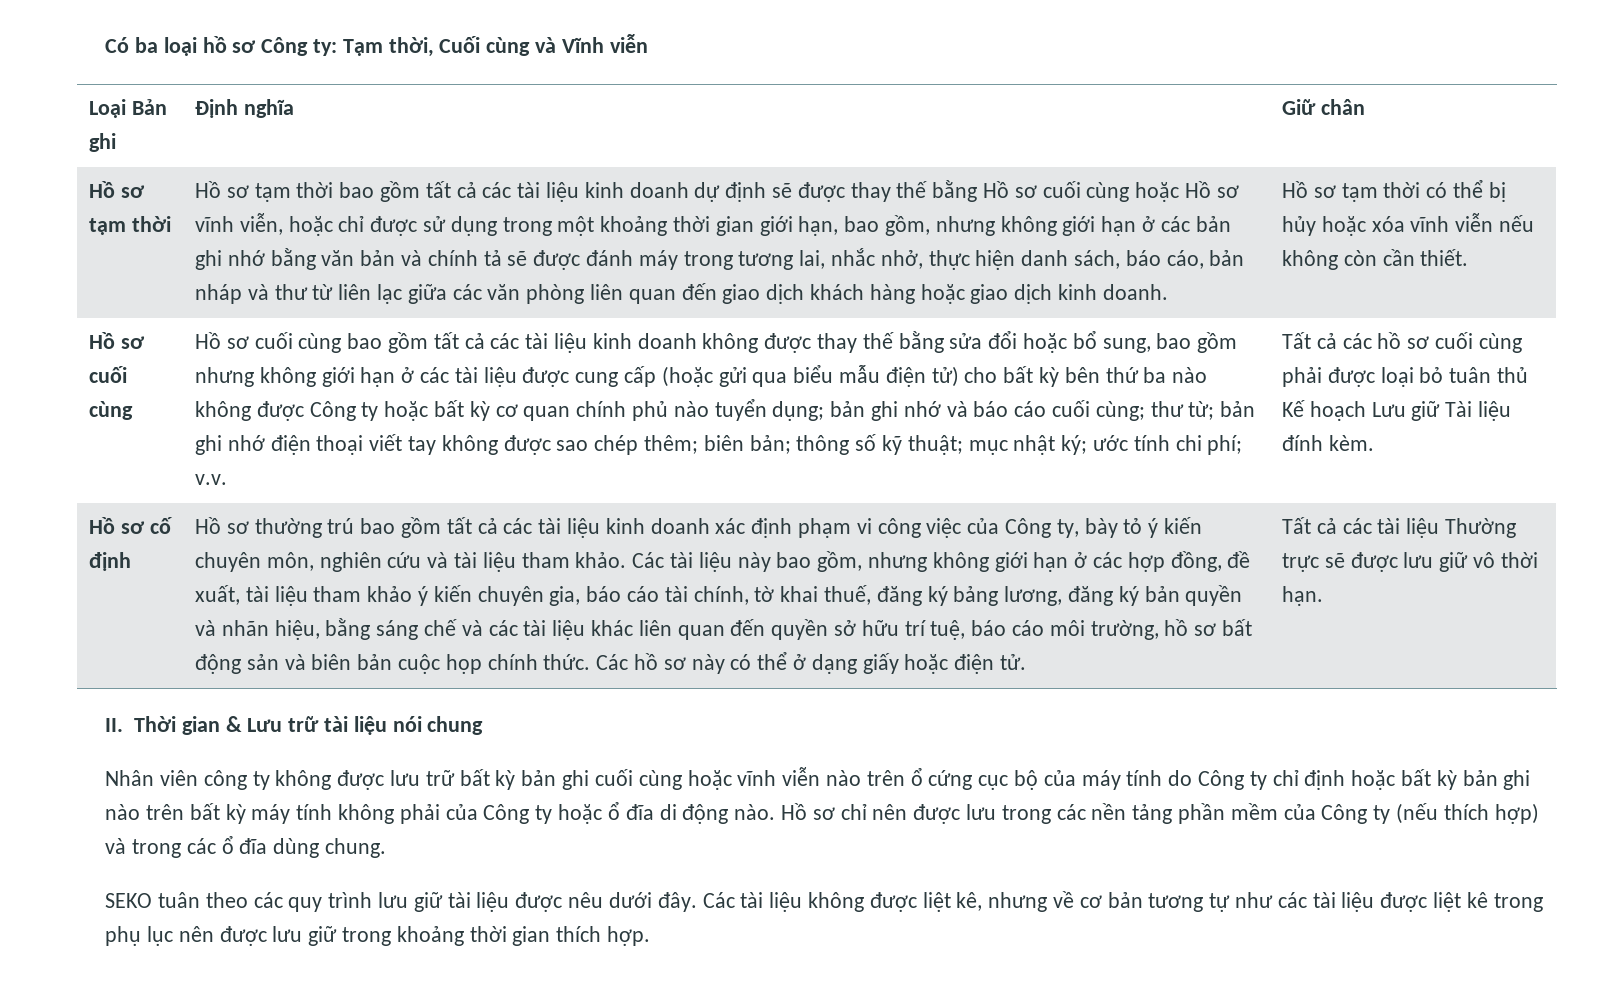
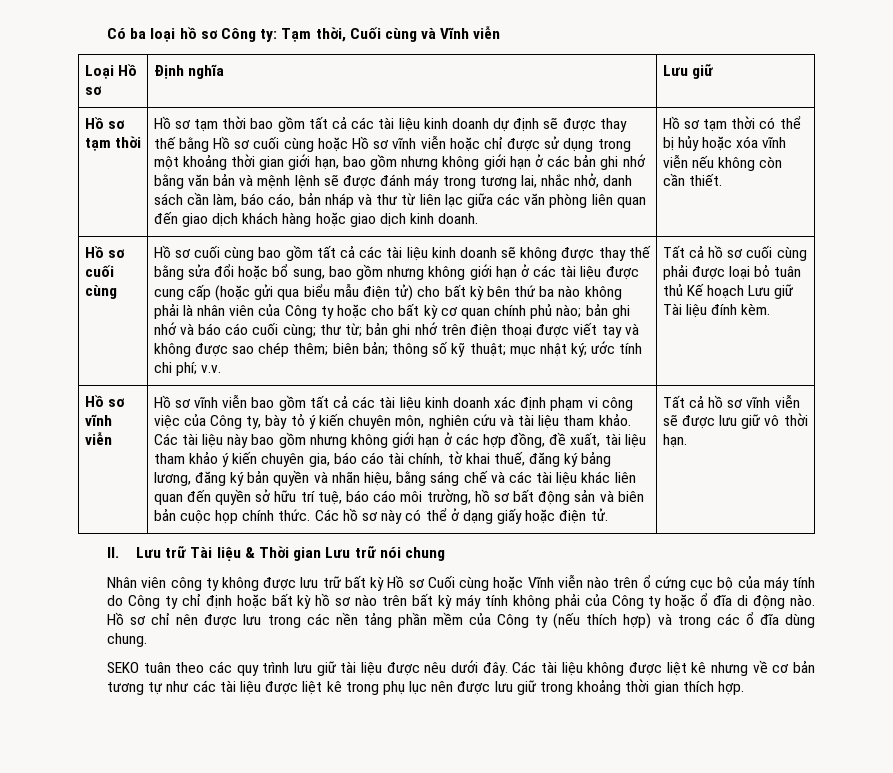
- Loại Bản ghi | Định nghĩa | Giữ chân
+ Loại Hồ sơ | Định nghĩa | Lưu giữ
- Hồ sơ tạm thời bao gồm tất cả các tài liệu kinh doanh dự định sẽ được thay thế bằng Hồ sơ cuối cùng hoặc Hồ sơ vĩnh viễn, hoặc chỉ được sử dụng trong một khoảng thời gian giới hạn, bao gồm, nhưng không giới hạn ở các bản ghi nhớ bằng văn bản và chính tả sẽ được đánh máy trong tương lai, nhắc nhở, thực hiện danh sách, báo cáo, bản nháp và thư từ liên lạc giữa các văn phòng liên quan đến giao dịch khách hàng hoặc giao dịch kinh doanh.
+ Hồ sơ tạm thời bao gồm tất cả các tài liệu kinh doanh dự định sẽ được thay thế bằng Hồ sơ cuối cùng hoặc Hồ sơ vĩnh viễn hoặc chỉ được sử dụng trong một khoảng thời gian giới hạn, bao gồm nhưng không giới hạn ở các bản ghi nhớ bằng văn bản và mệnh lệnh sẽ được đánh máy trong tương lai, nhắc nhở, danh sách cần làm, báo cáo, bản nháp và thư từ liên lạc giữa các văn phòng liên quan đến giao dịch khách hàng hoặc giao dịch kinh doanh.
- Hồ sơ cuối cùng bao gồm tất cả các tài liệu kinh doanh không được thay thế bằng sửa đổi hoặc bổ sung, bao gồm nhưng không giới hạn ở các tài liệu được cung cấp (hoặc gửi qua biểu mẫu điện tử) cho bất kỳ bên thứ ba nào không được Công ty hoặc bất kỳ cơ quan chính phủ nào tuyển dụng;
+ Hồ sơ cuối cùng bao gồm tất cả các tài liệu kinh doanh sẽ không được thay thế bằng sửa đổi hoặc bổ sung, bao gồm nhưng không giới hạn ở các tài liệu được cung cấp (hoặc gửi qua biểu mẫu điện tử) cho bất kỳ bên thứ ba nào không phải là nhân viên của Công ty hoặc cho bất kỳ cơ quan chính phủ nào;
- bản ghi nhớ điện thoại viết tay không được sao chép thêm;
+ bản ghi nhớ trên điện thoại được viết tay và không được sao chép thêm;
- Tất cả các hồ sơ cuối cùng phải được loại bỏ tuân thủ Kế hoạch Lưu giữ Tài liệu đính kèm.
+ Tất cả hồ sơ cuối cùng phải được loại bỏ tuân thủ Kế hoạch Lưu giữ Tài liệu đính kèm.
- Hồ sơ cố định | Hồ sơ thường trú bao gồm tất cả các tài liệu kinh doanh xác định phạm vi công việc của Công ty, bày tỏ ý kiến chuyên môn, nghiên cứu và tài liệu tham khảo.
+ Hồ sơ vĩnh viễn | Hồ sơ vĩnh viễn bao gồm tất cả các tài liệu kinh doanh xác định phạm vi công việc của Công ty, bày tỏ ý kiến chuyên môn, nghiên cứu và tài liệu tham khảo.
- Các tài liệu này bao gồm, nhưng không giới hạn ở các hợp đồng, đề xuất, tài liệu tham khảo ý kiến chuyên gia, báo cáo tài chính, tờ khai thuế, đăng ký bảng lương, đăng ký bản quyền và nhãn hiệu, bằng sáng chế và các tài liệu khác liên quan đến quyền sở hữu trí tuệ, báo cáo môi trường, hồ sơ bất động sản và biên bản cuộc họp chính thức.
+ Các tài liệu này bao gồm nhưng không giới hạn ở các hợp đồng, đề xuất, tài liệu tham khảo ý kiến chuyên gia, báo cáo tài chính, tờ khai thuế, đăng ký bảng lương, đăng ký bản quyền và nhãn hiệu, bằng sáng chế và các tài liệu khác liên quan đến quyền sở hữu trí tuệ, báo cáo môi trường, hồ sơ bất động sản và biên bản cuộc họp chính thức.
- Tất cả các tài liệu Thường trực sẽ được lưu giữ vô thời hạn.
+ Tất cả hồ sơ vĩnh viễn sẽ được lưu giữ vô thời hạn.
- II. Thời gian & Lưu trữ tài liệu nói chung
+ II. Lưu trữ Tài liệu & Thời gian Lưu trữ nói chung
- Nhân viên công ty không được lưu trữ bất kỳ bản ghi cuối cùng hoặc vĩnh viễn nào trên ổ cứng cục bộ của máy tính do Công ty chỉ định hoặc bất kỳ bản ghi nào trên bất kỳ máy tính không phải của Công ty hoặc ổ đĩa di động nào.
+ Nhân viên công ty không được lưu trữ bất kỳ Hồ sơ Cuối cùng hoặc Vĩnh viễn nào trên ổ cứng cục bộ của máy tính do Công ty chỉ định hoặc bất kỳ hồ sơ nào trên bất kỳ máy tính không phải của Công ty hoặc ổ đĩa di động nào.
- Các tài liệu không được liệt kê, nhưng về cơ bản tương tự như các tài liệu được liệt kê trong phụ lục nên được lưu giữ trong khoảng thời gian thích hợp.
+ Các tài liệu không được liệt kê nhưng về cơ bản tương tự như các tài liệu được liệt kê trong phụ lục nên được lưu giữ trong khoảng thời gian thích hợp.

